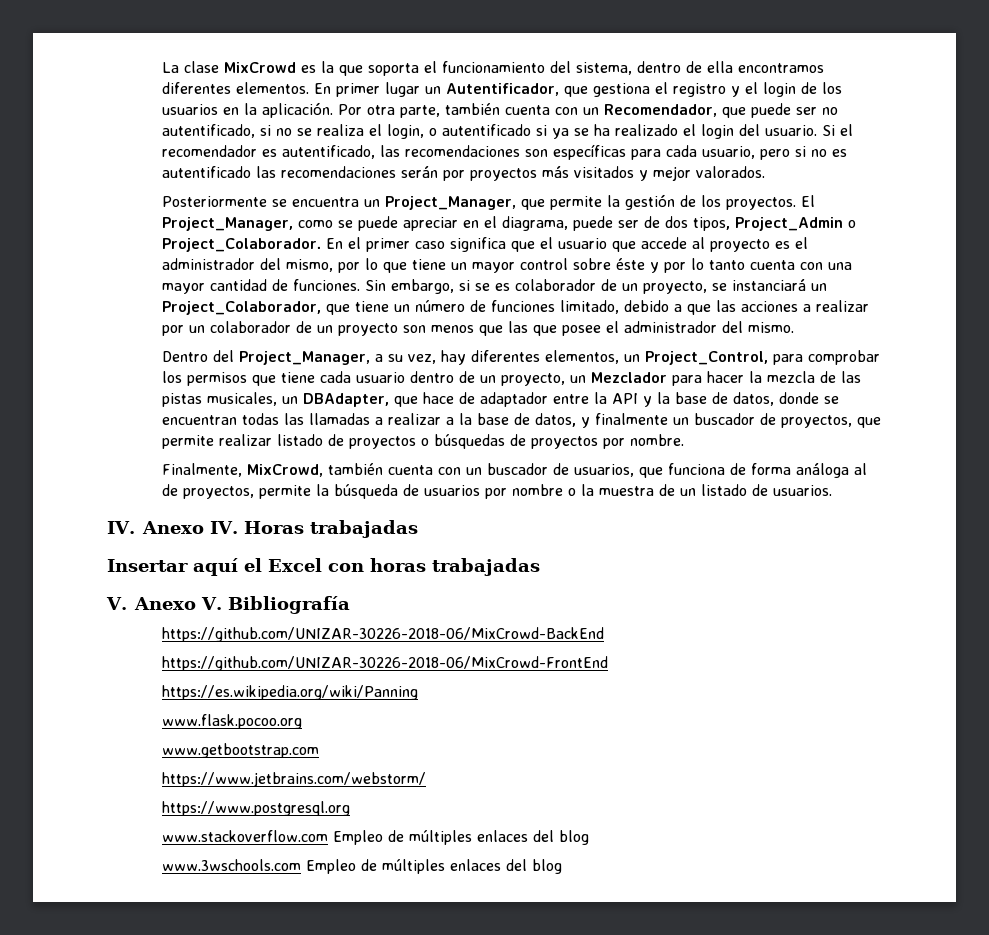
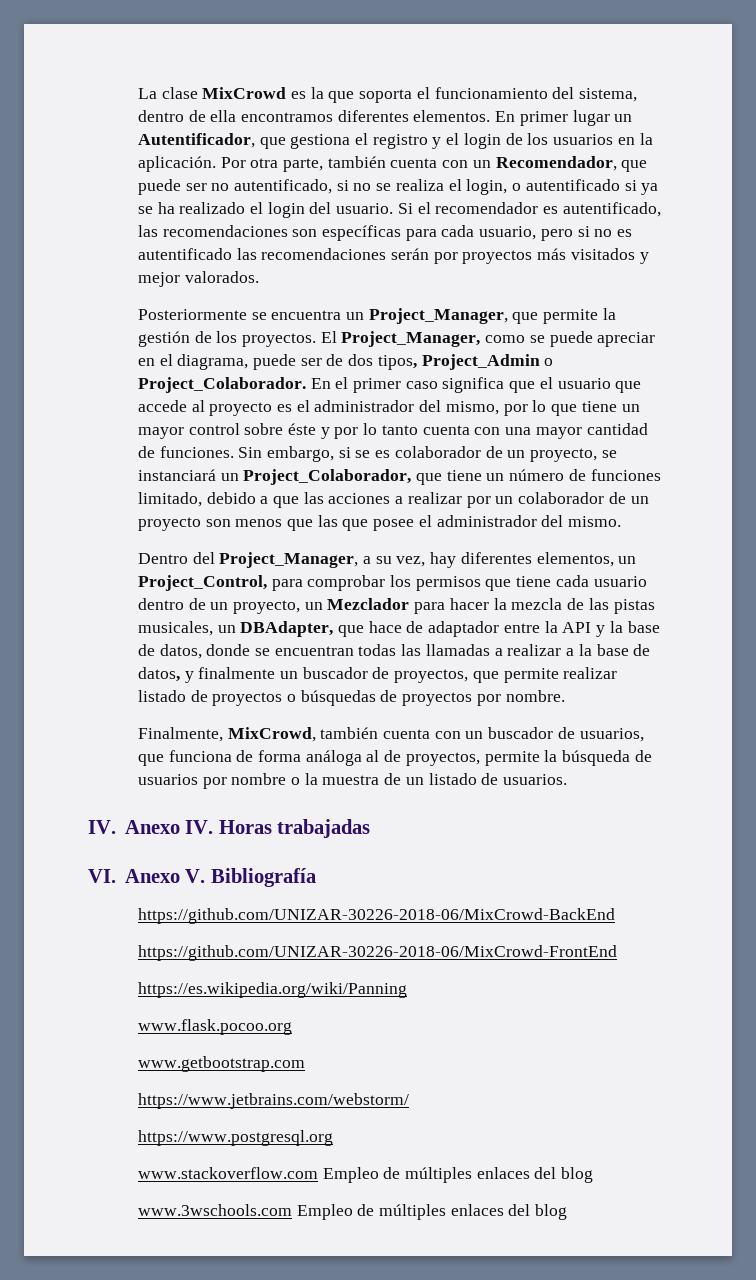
- Insertar aquí el Excel con horas trabajadas
- V. Anexo V. Bibliografía
+ VI. Anexo V. Bibliografía

